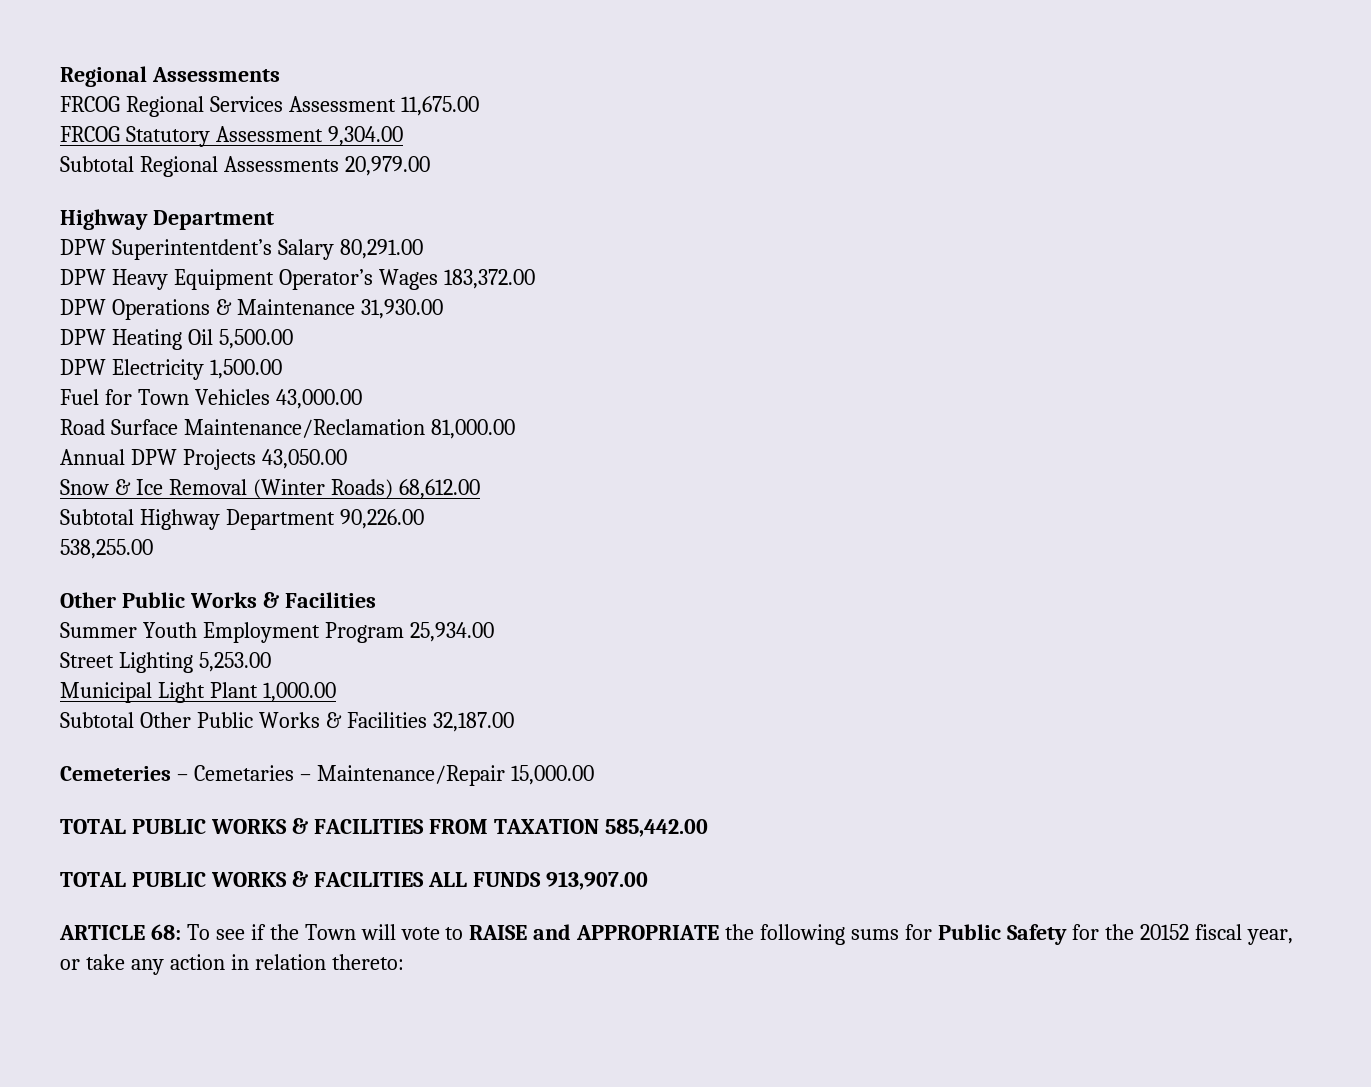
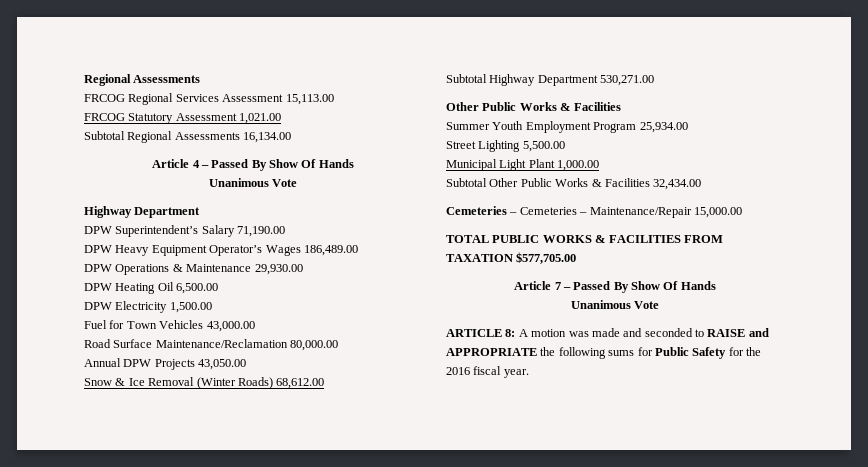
- FRCOG Regional Services Assessment 11,675.00
+ FRCOG Regional Services Assessment 15,113.00
- FRCOG Statutory Assessment 9,304.00
+ FRCOG Statutory Assessment 1,021.00
- Subtotal Regional Assessments 20,979.00
+ Subtotal Regional Assessments 16,134.00
+ Article 4 – Passed By Show Of Hands
+ Unanimous Vote
- DPW Superintentdent’s Salary 80,291.00
+ DPW Superintendent’s Salary 71,190.00
- DPW Heavy Equipment Operator’s Wages 183,372.00
+ DPW Heavy Equipment Operator’s Wages 186,489.00
- DPW Operations & Maintenance 31,930.00
+ DPW Operations & Maintenance 29,930.00
- DPW Heating Oil 5,500.00
+ DPW Heating Oil 6,500.00
- Road Surface Maintenance/Reclamation 81,000.00
+ Road Surface Maintenance/Reclamation 80,000.00
- Subtotal Highway Department 90,226.00
- 538,255.00
+ Subtotal Highway Department 530,271.00
- Street Lighting 5,253.00
+ Street Lighting 5,500.00
- Subtotal Other Public Works & Facilities 32,187.00
- Cemeteries – Cemetaries – Maintenance/Repair 15,000.00
+ Subtotal Other Public Works & Facilities 32,434.00
+ Cemeteries – Cemeteries – Maintenance/Repair 15,000.00
- TOTAL PUBLIC WORKS & FACILITIES FROM TAXATION 585,442.00
- TOTAL PUBLIC WORKS & FACILITIES ALL FUNDS 913,907.00
- ARTICLE 68: To see if the Town will vote to RAISE and APPROPRIATE the following sums for Public Safety for the 20152 fiscal year, or take any action in relation thereto:
+ TOTAL PUBLIC WORKS & FACILITIES FROM TAXATION $577,705.00
+ Article 7 – Passed By Show Of Hands
+ Unanimous Vote
+ ARTICLE 8: A motion was made and seconded to RAISE and APPROPRIATE the following sums for Public Safety for the 2016 fiscal year.

